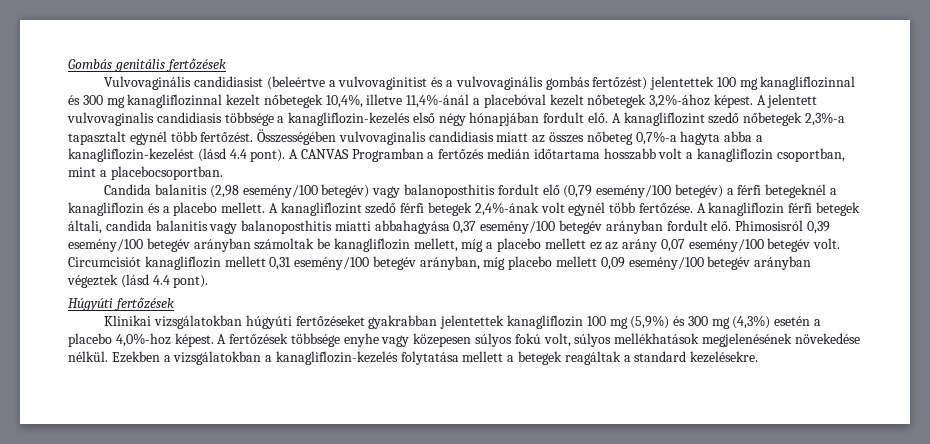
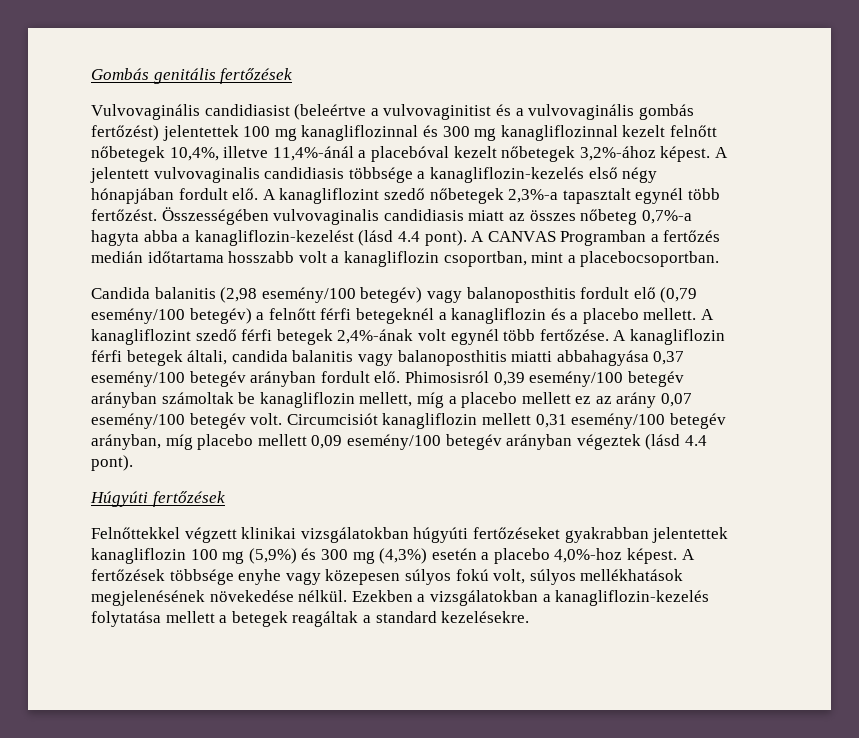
- Vulvovaginális candidiasist (beleértve a vulvovaginitist és a vulvovaginális gombás fertőzést) jelentettek 100 mg kanagliflozinnal és 300 mg kanagliflozinnal kezelt nőbetegek 10,4%, illetve 11,4%-ánál a placebóval kezelt nőbetegek 3,2%-ához képest.
+ Vulvovaginális candidiasist (beleértve a vulvovaginitist és a vulvovaginális gombás fertőzést) jelentettek 100 mg kanagliflozinnal és 300 mg kanagliflozinnal kezelt felnőtt nőbetegek 10,4%, illetve 11,4%-ánál a placebóval kezelt nőbetegek 3,2%-ához képest.
- Candida balanitis (2,98 esemény/100 betegév) vagy balanoposthitis fordult elő (0,79 esemény/100 betegév) a férfi betegeknél a kanagliflozin és a placebo mellett.
+ Candida balanitis (2,98 esemény/100 betegév) vagy balanoposthitis fordult elő (0,79 esemény/100 betegév) a felnőtt férfi betegeknél a kanagliflozin és a placebo mellett.
- Klinikai vizsgálatokban húgyúti fertőzéseket gyakrabban jelentettek kanagliflozin 100 mg (5,9%) és 300 mg (4,3%) esetén a placebo 4,0%-hoz képest.
+ Felnőttekkel végzett klinikai vizsgálatokban húgyúti fertőzéseket gyakrabban jelentettek kanagliflozin 100 mg (5,9%) és 300 mg (4,3%) esetén a placebo 4,0%-hoz képest.

